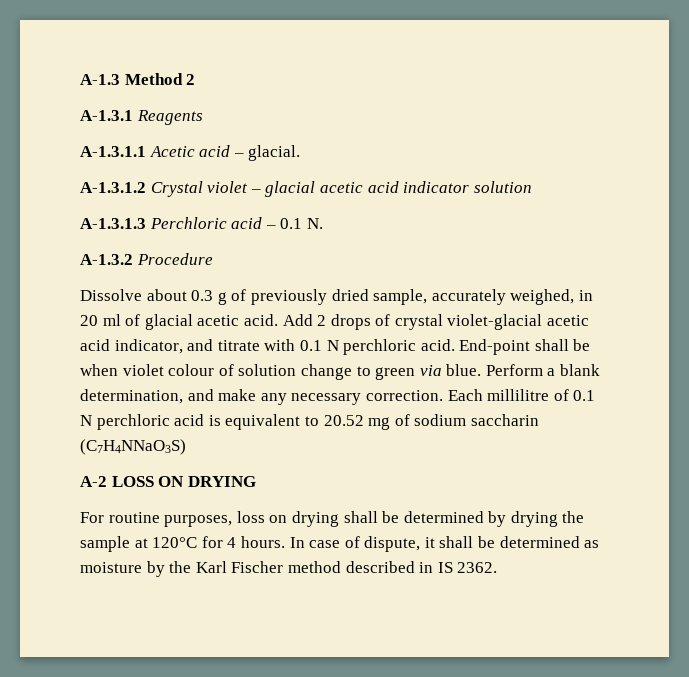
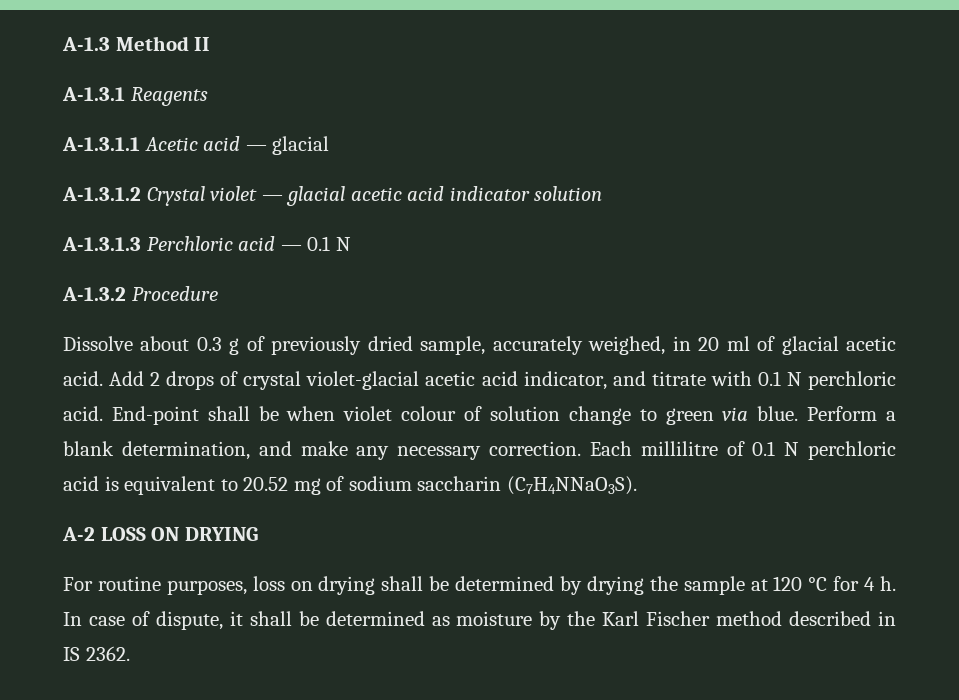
- A-1.3 Method 2
+ A-1.3 Method II
- A-1.3.1.1 Acetic acid – glacial.
+ A-1.3.1.1 Acetic acid — glacial
- A-1.3.1.2 Crystal violet – glacial acetic acid indicator solution
+ A-1.3.1.2 Crystal violet — glacial acetic acid indicator solution
- A-1.3.1.3 Perchloric acid – 0.1 N.
+ A-1.3.1.3 Perchloric acid — 0.1 N
- Each millilitre of 0.1 N perchloric acid is equivalent to 20.52 mg of sodium saccharin (C7H4NNaO3S)
+ Each millilitre of 0.1 N perchloric acid is equivalent to 20.52 mg of sodium saccharin (C7H4NNaO3S).
- For routine purposes, loss on drying shall be determined by drying the sample at 120°C for 4 hours.
+ For routine purposes, loss on drying shall be determined by drying the sample at 120 °C for 4 h.

